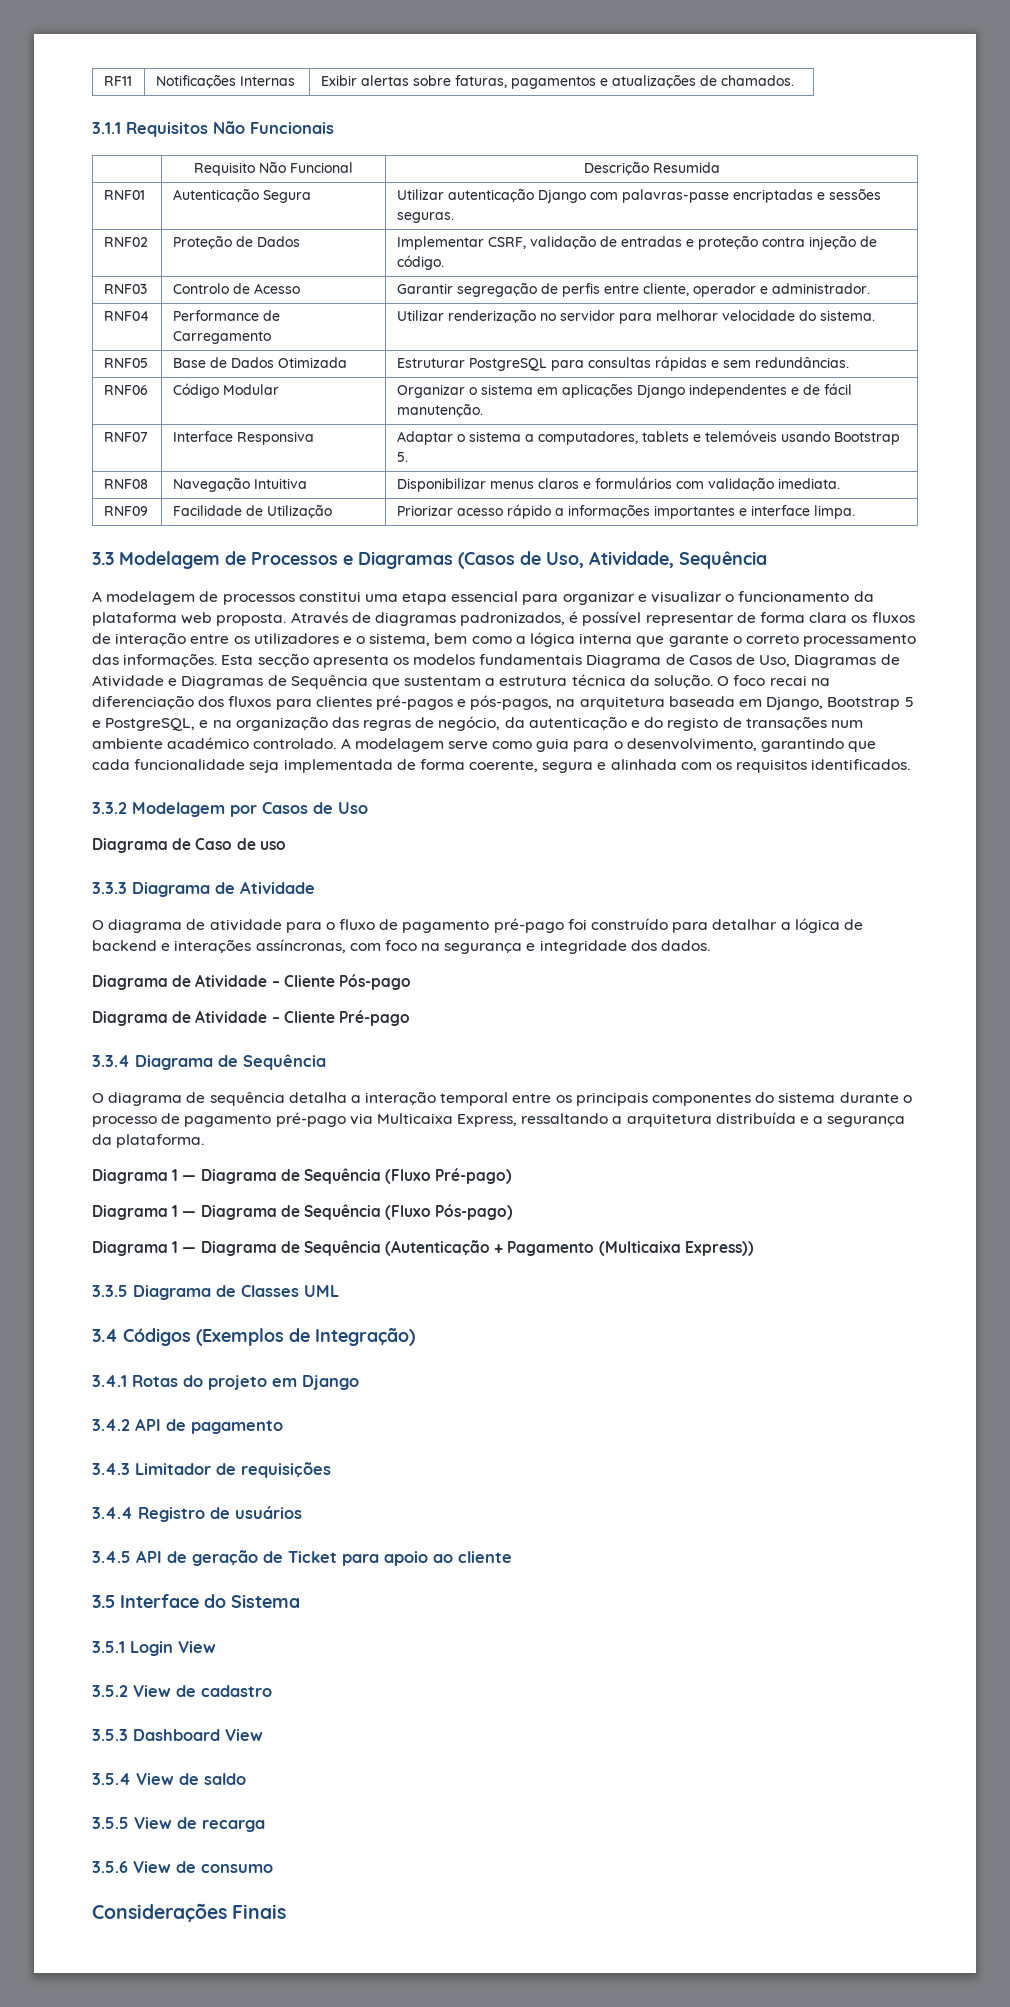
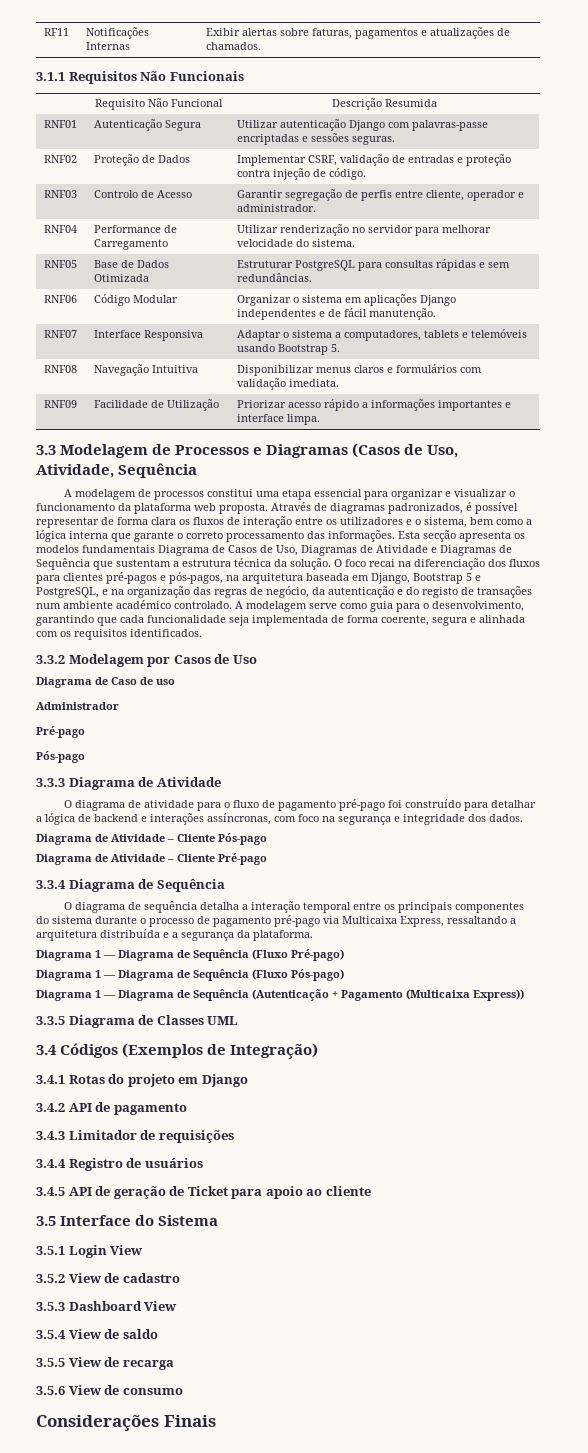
+ Administrador
+ Pré-pago
+ Pós-pago

